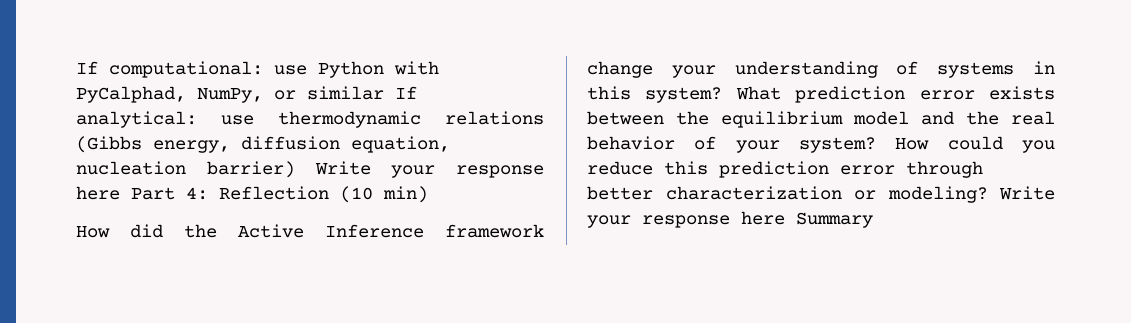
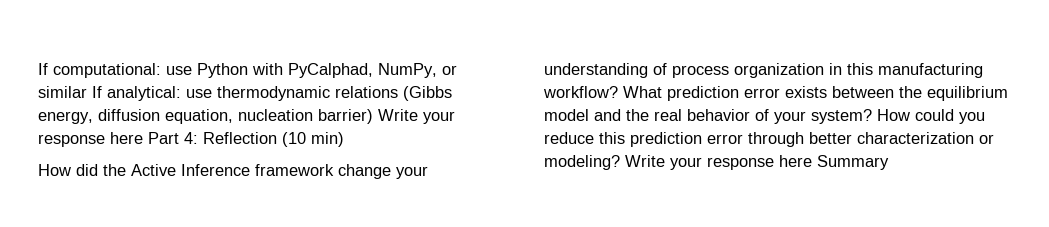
- How did the Active Inference framework change your understanding of systems in this system?
+ How did the Active Inference framework change your understanding of process organization in this manufacturing workflow?

